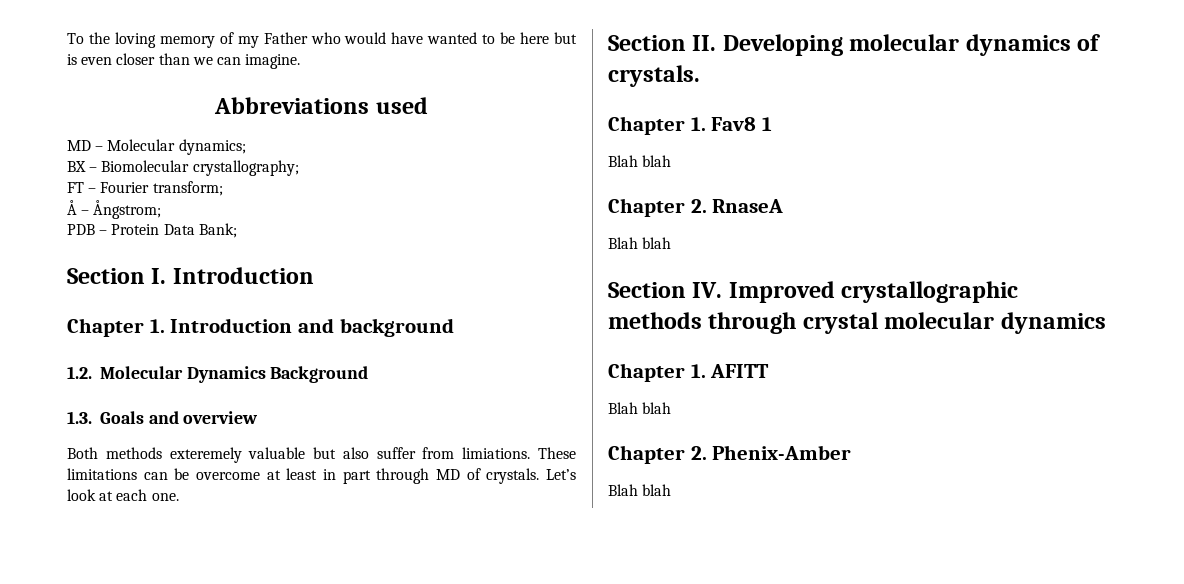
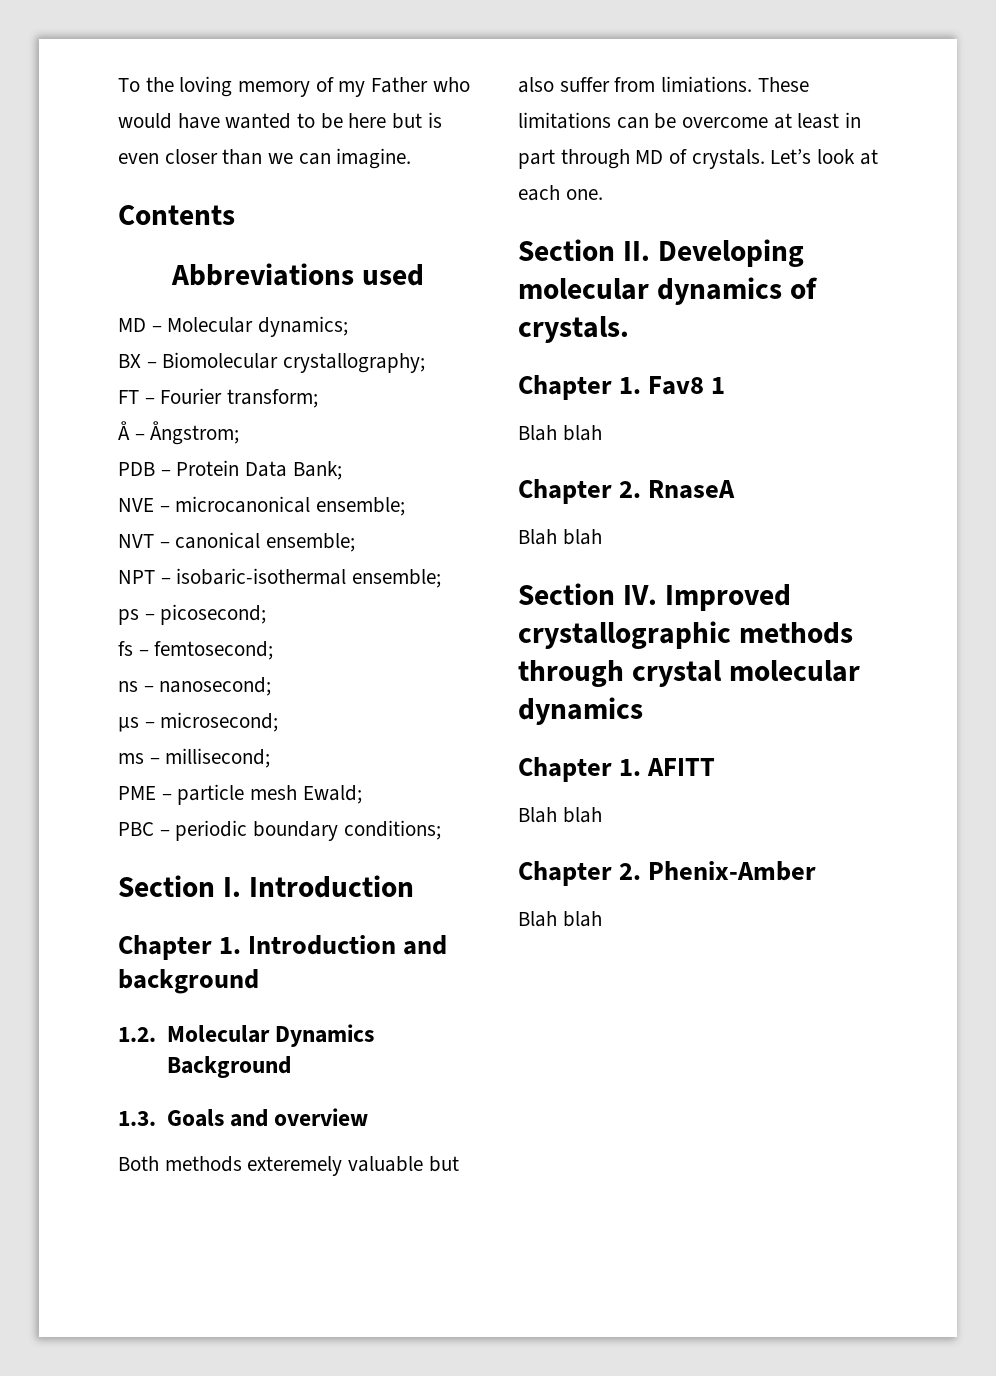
+ Contents
+ NVE – microcanonical ensemble;
+ NVT – canonical ensemble;
+ NPT – isobaric-isothermal ensemble;
+ ps – picosecond;
+ fs – femtosecond;
+ ns – nanosecond;
+ μs – microsecond;
+ ms – millisecond;
+ PME – particle mesh Ewald;
+ PBC – periodic boundary conditions;

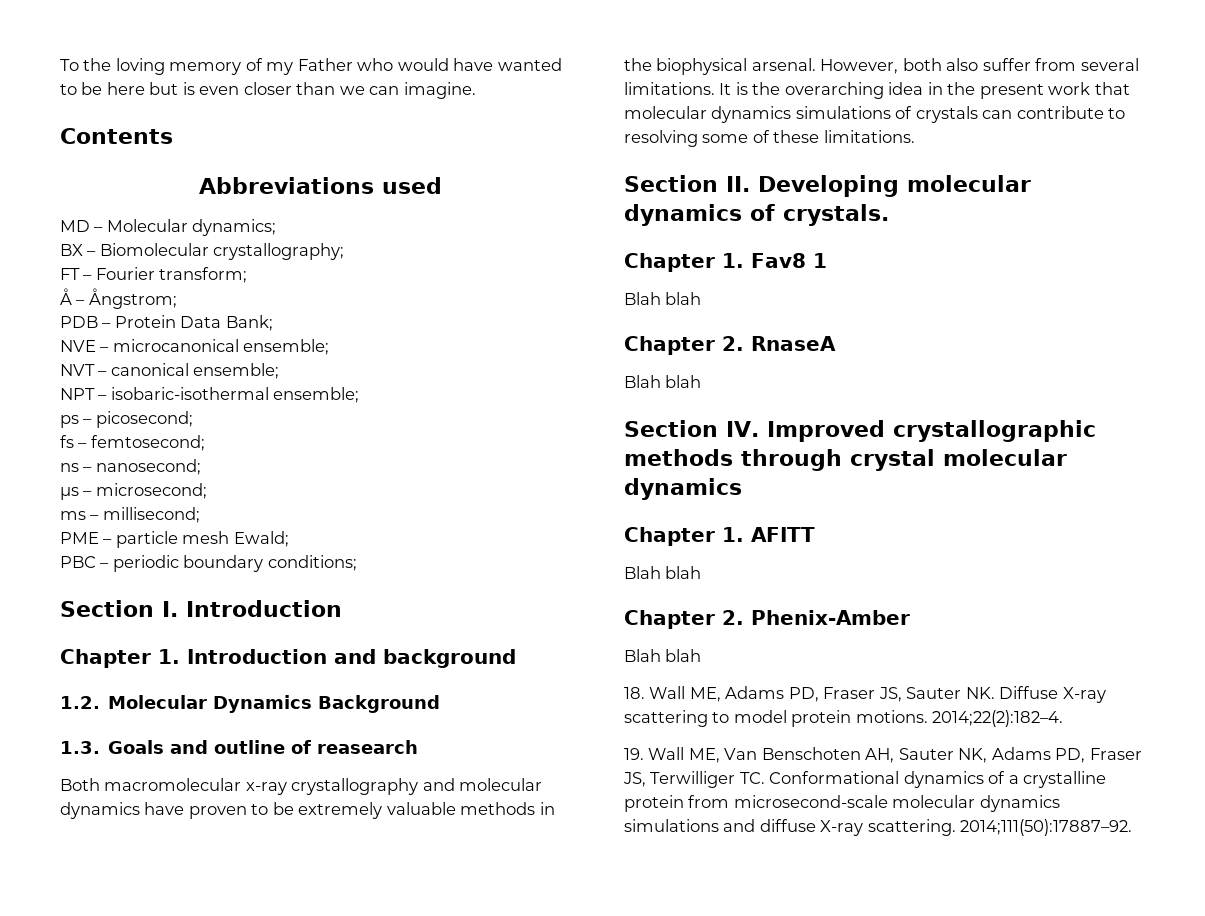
- 1.3. Goals and overview
- Both methods exteremely valuable but also suffer from limiations. These limitations can be overcome at least in part through MD of crystals. Let’s look at each one.
+ 1.3. Goals and outline of reasearch
+ Both macromolecular x-ray crystallography and molecular dynamics have proven to be extremely valuable methods in the biophysical arsenal. However, both also suffer from several limitations. It is the overarching idea in the present work that molecular dynamics simulations of crystals can contribute to resolving some of these limitations.
+ 18. Wall ME, Adams PD, Fraser JS, Sauter NK. Diffuse X-ray scattering to model protein motions. 2014;22(2):182–4.
+ 19. Wall ME, Van Benschoten AH, Sauter NK, Adams PD, Fraser JS, Terwilliger TC. Conformational dynamics of a crystalline protein from microsecond-scale molecular dynamics simulations and diffuse X-ray scattering. 2014;111(50):17887–92.

